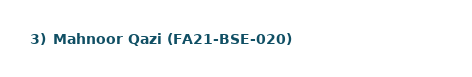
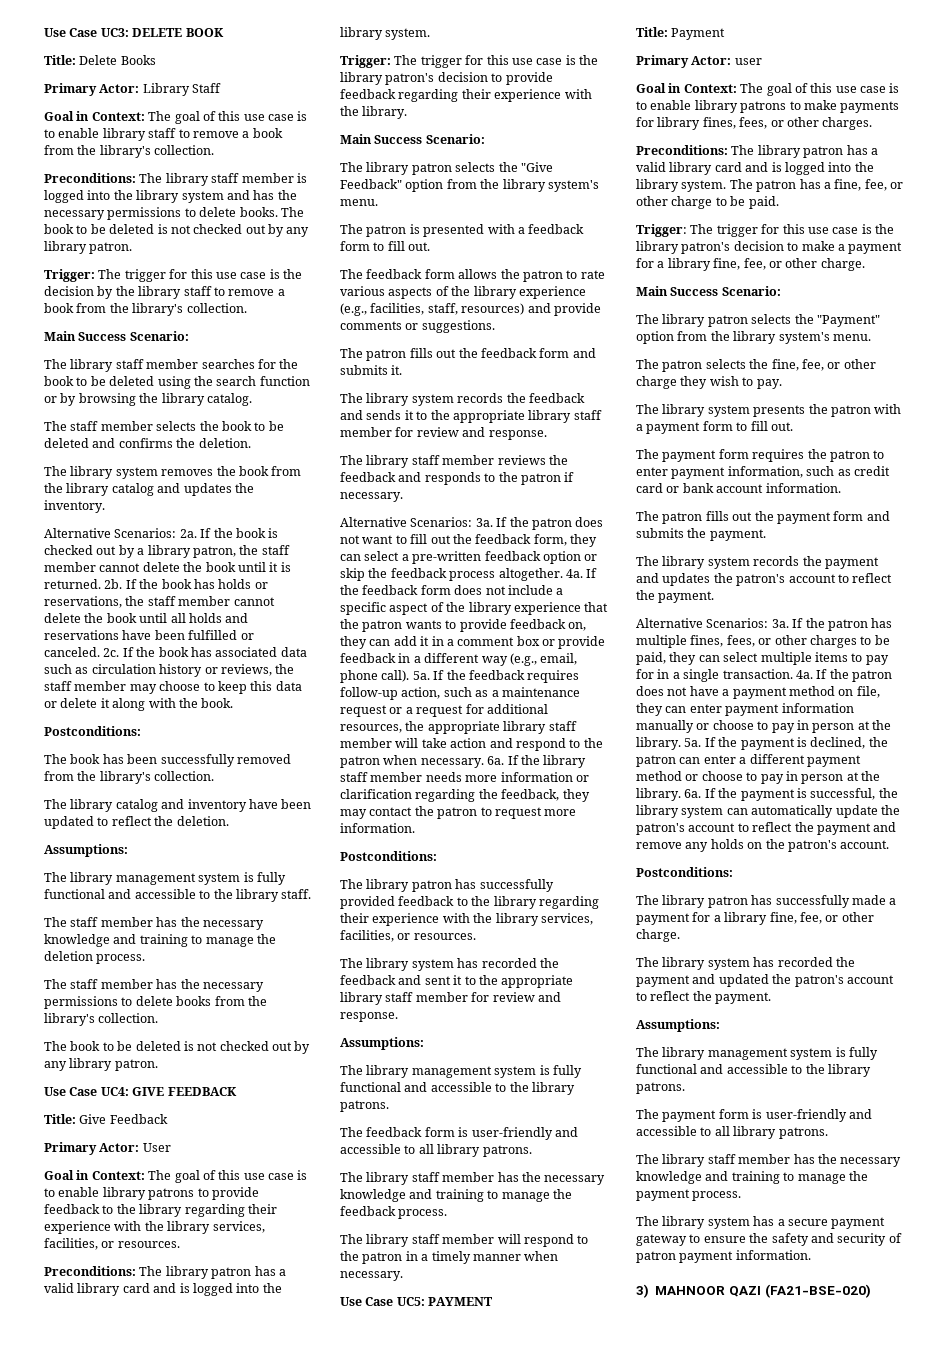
- 3) Mahnoor Qazi (FA21-BSE-020)
+ Use Case UC3: DELETE BOOK
+ Title: Delete Books
+ Primary Actor: Library Staff
+ Goal in Context: The goal of this use case is to enable library staff to remove a book from the library's collection.
+ Preconditions: The library staff member is logged into the library system and has the necessary permissions to delete books. The book to be deleted is not checked out by any library patron.
+ Trigger: The trigger for this use case is the decision by the library staff to remove a book from the library's collection.
+ Main Success Scenario:
+ The library staff member searches for the book to be deleted using the search function or by browsing the library catalog.
+ The staff member selects the book to be deleted and confirms the deletion.
+ The library system removes the book from the library catalog and updates the inventory.
+ Alternative Scenarios: 2a. If the book is checked out by a library patron, the staff member cannot delete the book until it is returned. 2b. If the book has holds or reservations, the staff member cannot delete the book until all holds and reservations have been fulfilled or canceled. 2c. If the book has associated data such as circulation history or reviews, the staff member may choose to keep this data or delete it along with the book.
+ Postconditions:
+ The book has been successfully removed from the library's collection.
+ The library catalog and inventory have been updated to reflect the deletion.
+ Assumptions:
+ The library management system is fully functional and accessible to the library staff.
+ The staff member has the necessary knowledge and training to manage the deletion process.
+ The staff member has the necessary permissions to delete books from the library's collection.
+ The book to be deleted is not checked out by any library patron.
+ Use Case UC4: GIVE FEEDBACK
+ Title: Give Feedback
+ Primary Actor: User
+ Goal in Context: The goal of this use case is to enable library patrons to provide feedback to the library regarding their experience with the library services, facilities, or resources.
+ Preconditions: The library patron has a valid library card and is logged into the library system.
+ Trigger: The trigger for this use case is the library patron's decision to provide feedback regarding their experience with the library.
+ Main Success Scenario:
+ The library patron selects the "Give Feedback" option from the library system's menu.
+ The patron is presented with a feedback form to fill out.
+ The feedback form allows the patron to rate various aspects of the library experience (e.g., facilities, staff, resources) and provide comments or suggestions.
+ The patron fills out the feedback form and submits it.
+ The library system records the feedback and sends it to the appropriate library staff member for review and response.
+ The library staff member reviews the feedback and responds to the patron if necessary.
+ Alternative Scenarios: 3a. If the patron does not want to fill out the feedback form, they can select a pre-written feedback option or skip the feedback process altogether. 4a. If the feedback form does not include a specific aspect of the library experience that the patron wants to provide feedback on, they can add it in a comment box or provide feedback in a different way (e.g., email, phone call). 5a. If the feedback requires follow-up action, such as a maintenance request or a request for additional resources, the appropriate library staff member will take action and respond to the patron when necessary. 6a. If the library staff member needs more information or clarification regarding the feedback, they may contact the patron to request more information.
+ Postconditions:
+ The library patron has successfully provided feedback to the library regarding their experience with the library services, facilities, or resources.
+ The library system has recorded the feedback and sent it to the appropriate library staff member for review and response.
+ Assumptions:
+ The library management system is fully functional and accessible to the library patrons.
+ The feedback form is user-friendly and accessible to all library patrons.
+ The library staff member has the necessary knowledge and training to manage the feedback process.
+ The library staff member will respond to the patron in a timely manner when necessary.
+ Use Case UC5: PAYMENT
+ Title: Payment
+ Primary Actor: user
+ Goal in Context: The goal of this use case is to enable library patrons to make payments for library fines, fees, or other charges.
+ Preconditions: The library patron has a valid library card and is logged into the library system. The patron has a fine, fee, or other charge to be paid.
+ Trigger: The trigger for this use case is the library patron's decision to make a payment for a library fine, fee, or other charge.
+ Main Success Scenario:
+ The library patron selects the "Payment" option from the library system's menu.
+ The patron selects the fine, fee, or other charge they wish to pay.
+ The library system presents the patron with a payment form to fill out.
+ The payment form requires the patron to enter payment information, such as credit card or bank account information.
+ The patron fills out the payment form and submits the payment.
+ The library system records the payment and updates the patron's account to reflect the payment.
+ Alternative Scenarios: 3a. If the patron has multiple fines, fees, or other charges to be paid, they can select multiple items to pay for in a single transaction. 4a. If the patron does not have a payment method on file, they can enter payment information manually or choose to pay in person at the library. 5a. If the payment is declined, the patron can enter a different payment method or choose to pay in person at the library. 6a. If the payment is successful, the library system can automatically update the patron's account to reflect the payment and remove any holds on the patron's account.
+ Postconditions:
+ The library patron has successfully made a payment for a library fine, fee, or other charge.
+ The library system has recorded the payment and updated the patron's account to reflect the payment.
+ Assumptions:
+ The library management system is fully functional and accessible to the library patrons.
+ The payment form is user-friendly and accessible to all library patrons.
+ The library staff member has the necessary knowledge and training to manage the payment process.
+ The library system has a secure payment gateway to ensure the safety and security of patron payment information.
+ 3) MAHNOOR QAZI (FA21-BSE-020)

